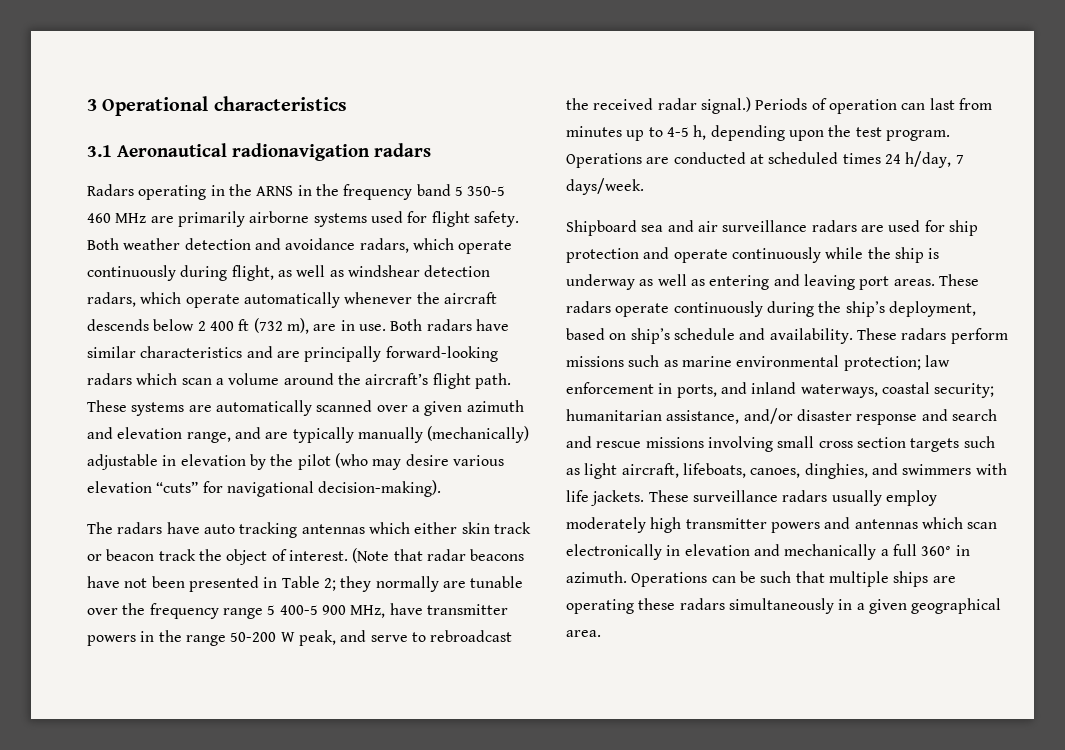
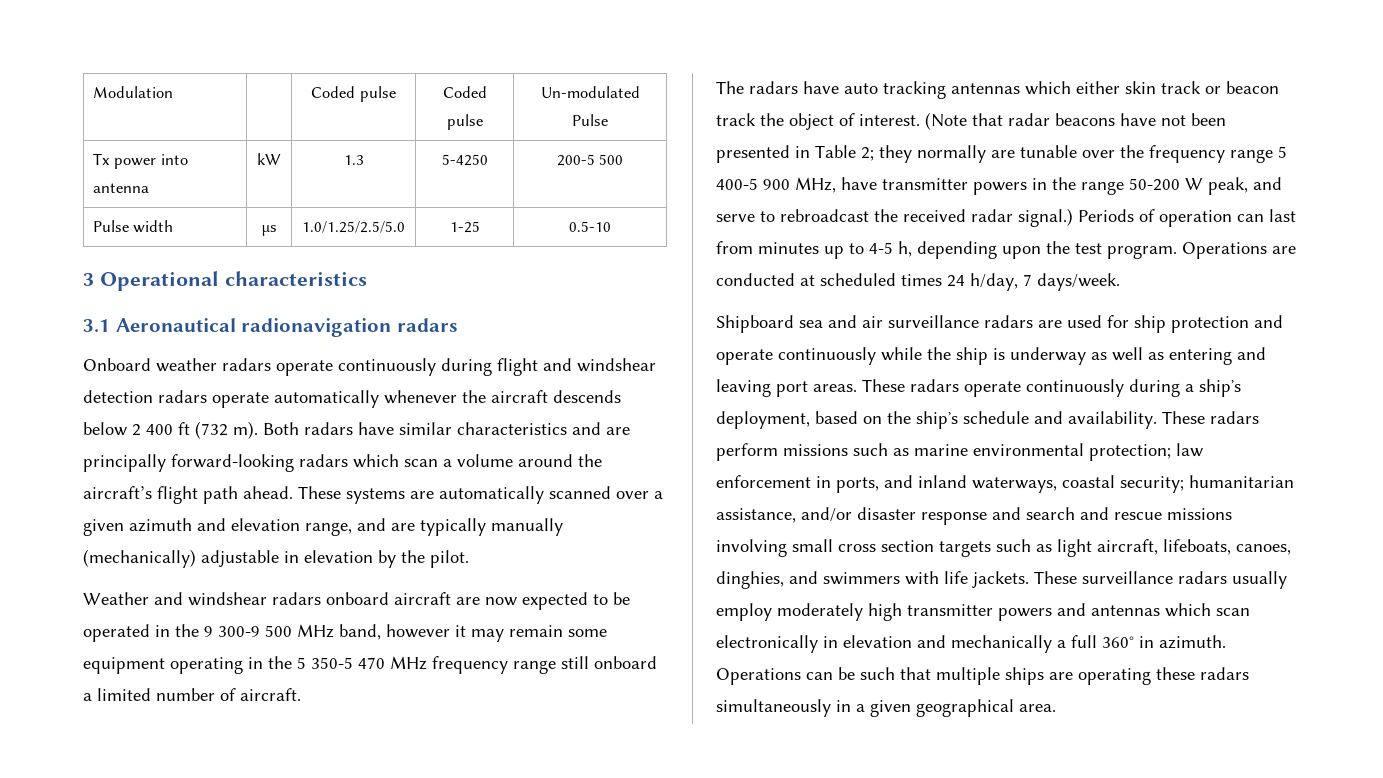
+ Modulation | | Coded pulse | Coded pulse | Un-modulated Pulse
+ Tx power into antenna | kW | 1.3 | 5-4250 | 200-5 500
+ Pulse width | µs | 1.0/1.25/2.5/5.0 | 1-25 | 0.5-10
- Radars operating in the ARNS in the frequency band 5 350-5 460 MHz are primarily airborne systems used for flight safety. Both weather detection and avoidance radars, which operate continuously during flight, as well as windshear detection radars, which operate automatically whenever the aircraft descends below 2 400 ft (732 m), are in use.
+ Onboard weather radars operate continuously during flight and windshear detection radars operate automatically whenever the aircraft descends below 2 400 ft (732 m).
- Both radars have similar characteristics and are principally forward-looking radars which scan a volume around the aircraft’s flight path.
+ Both radars have similar characteristics and are principally forward-looking radars which scan a volume around the aircraft’s flight path ahead.
- These systems are automatically scanned over a given azimuth and elevation range, and are typically manually (mechanically) adjustable in elevation by the pilot (who may desire various elevation “cuts” for navigational decision-making).
+ These systems are automatically scanned over a given azimuth and elevation range, and are typically manually (mechanically) adjustable in elevation by the pilot.
+ Weather and windshear radars onboard aircraft are now expected to be operated in the 9 300-9 500 MHz band, however it may remain some equipment operating in the 5 350-5 470 MHz frequency range still onboard a limited number of aircraft.
- These radars operate continuously during the shipʼs deployment, based on shipʼs schedule and availability.
+ These radars operate continuously during a shipʼs deployment, based on the shipʼs schedule and availability.

